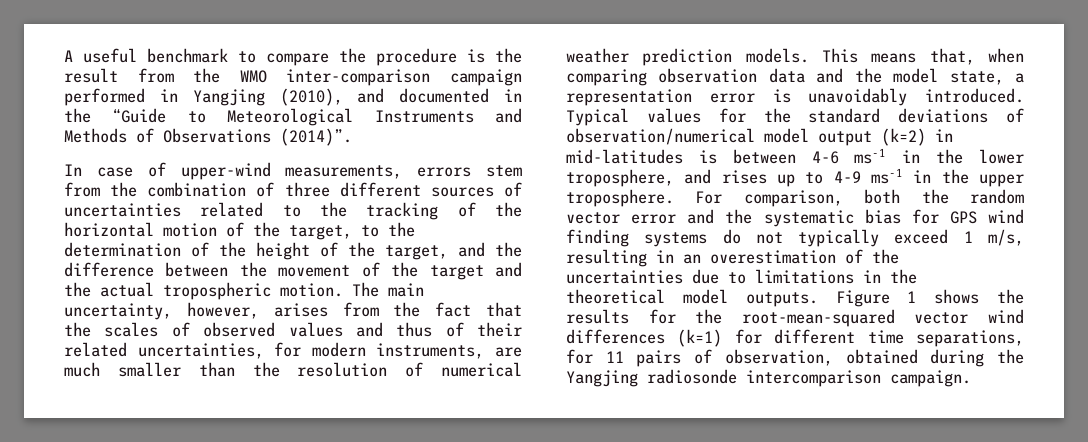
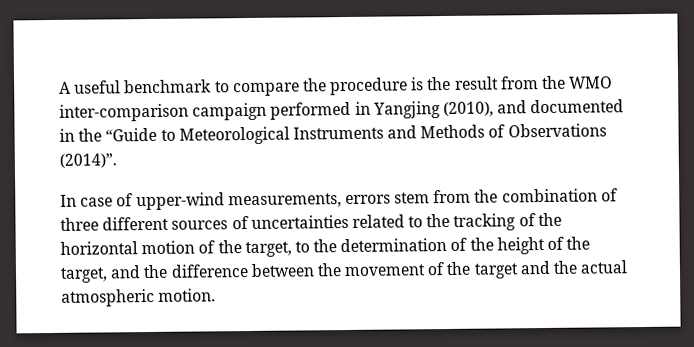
- In case of upper-wind measurements, errors stem from the combination of three different sources of uncertainties related to the tracking of the horizontal motion of the target, to the determination of the height of the target, and the difference between the movement of the target and the actual tropospheric motion. The main uncertainty, however, arises from the fact that the scales of observed values and thus of their related uncertainties, for modern instruments, are much smaller than the resolution of numerical weather prediction models. This means that, when comparing observation data and the model state, a representation error is unavoidably introduced. Typical values for the standard deviations of observation/numerical model output (k=2) in mid-latitudes is between 4-6 ms-1 in the lower troposphere, and rises up to 4-9 ms-1 in the upper troposphere. For comparison, both the random vector error and the systematic bias for GPS wind finding systems do not typically exceed 1 m/s, resulting in an overestimation of the uncertainties due to limitations in the theoretical model outputs. Figure 1 shows the results for the root-mean-squared vector wind differences (k=1) for different time separations, for 11 pairs of observation, obtained during the Yangjing radiosonde intercomparison campaign.
+ In case of upper-wind measurements, errors stem from the combination of three different sources of uncertainties related to the tracking of the horizontal motion of the target, to the determination of the height of the target, and the difference between the movement of the target and the actual atmospheric motion.

